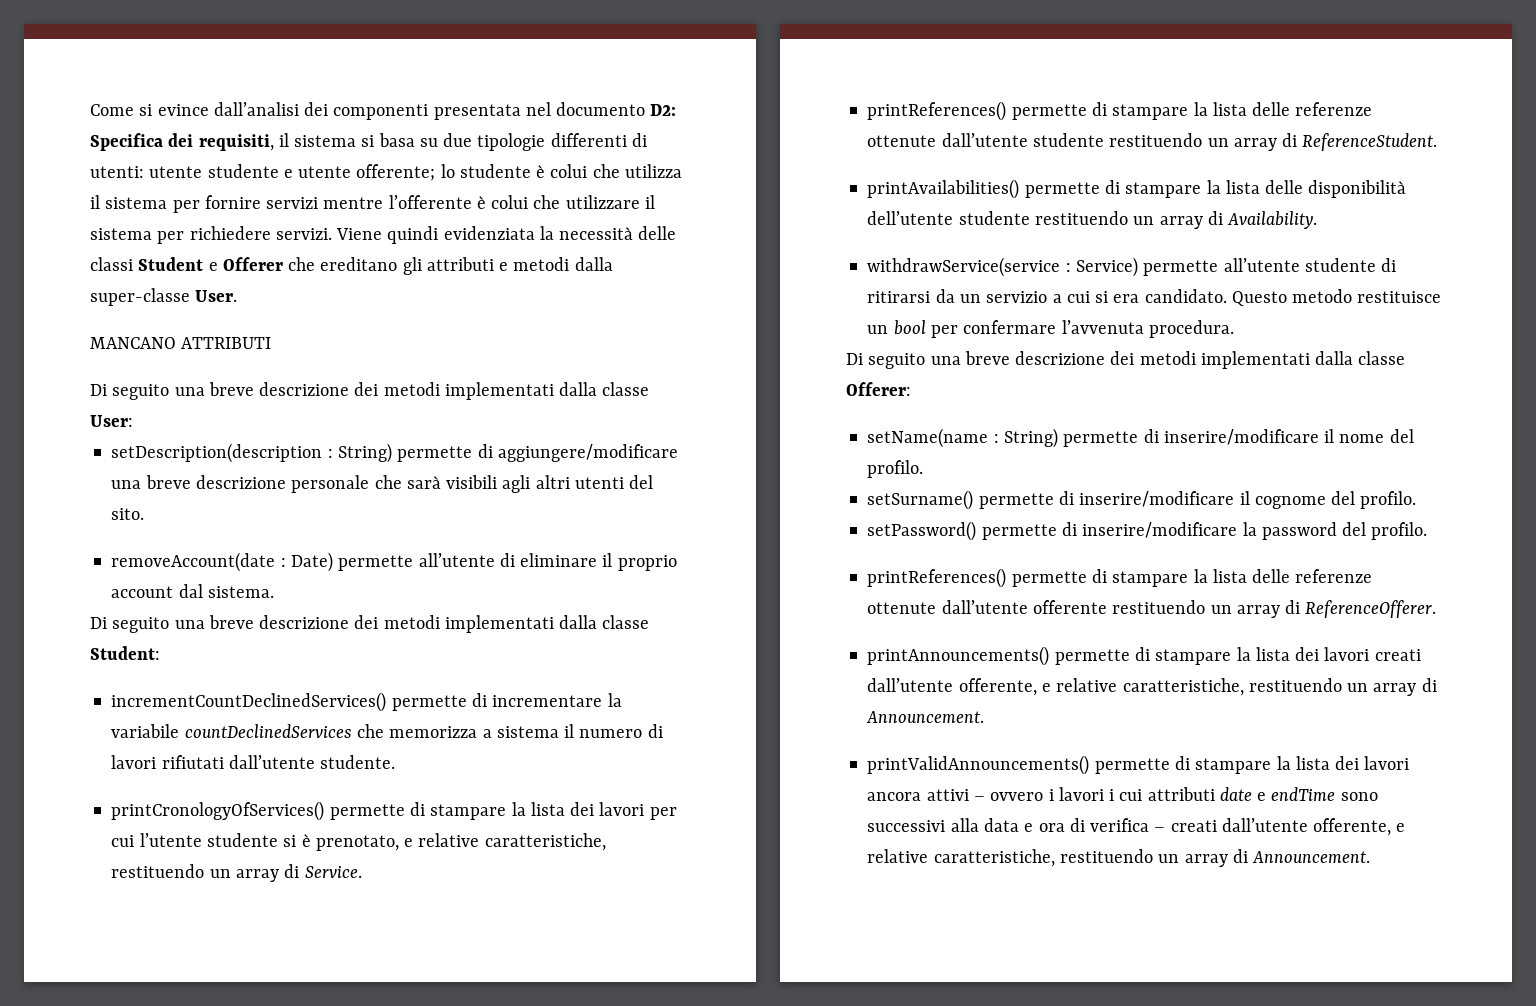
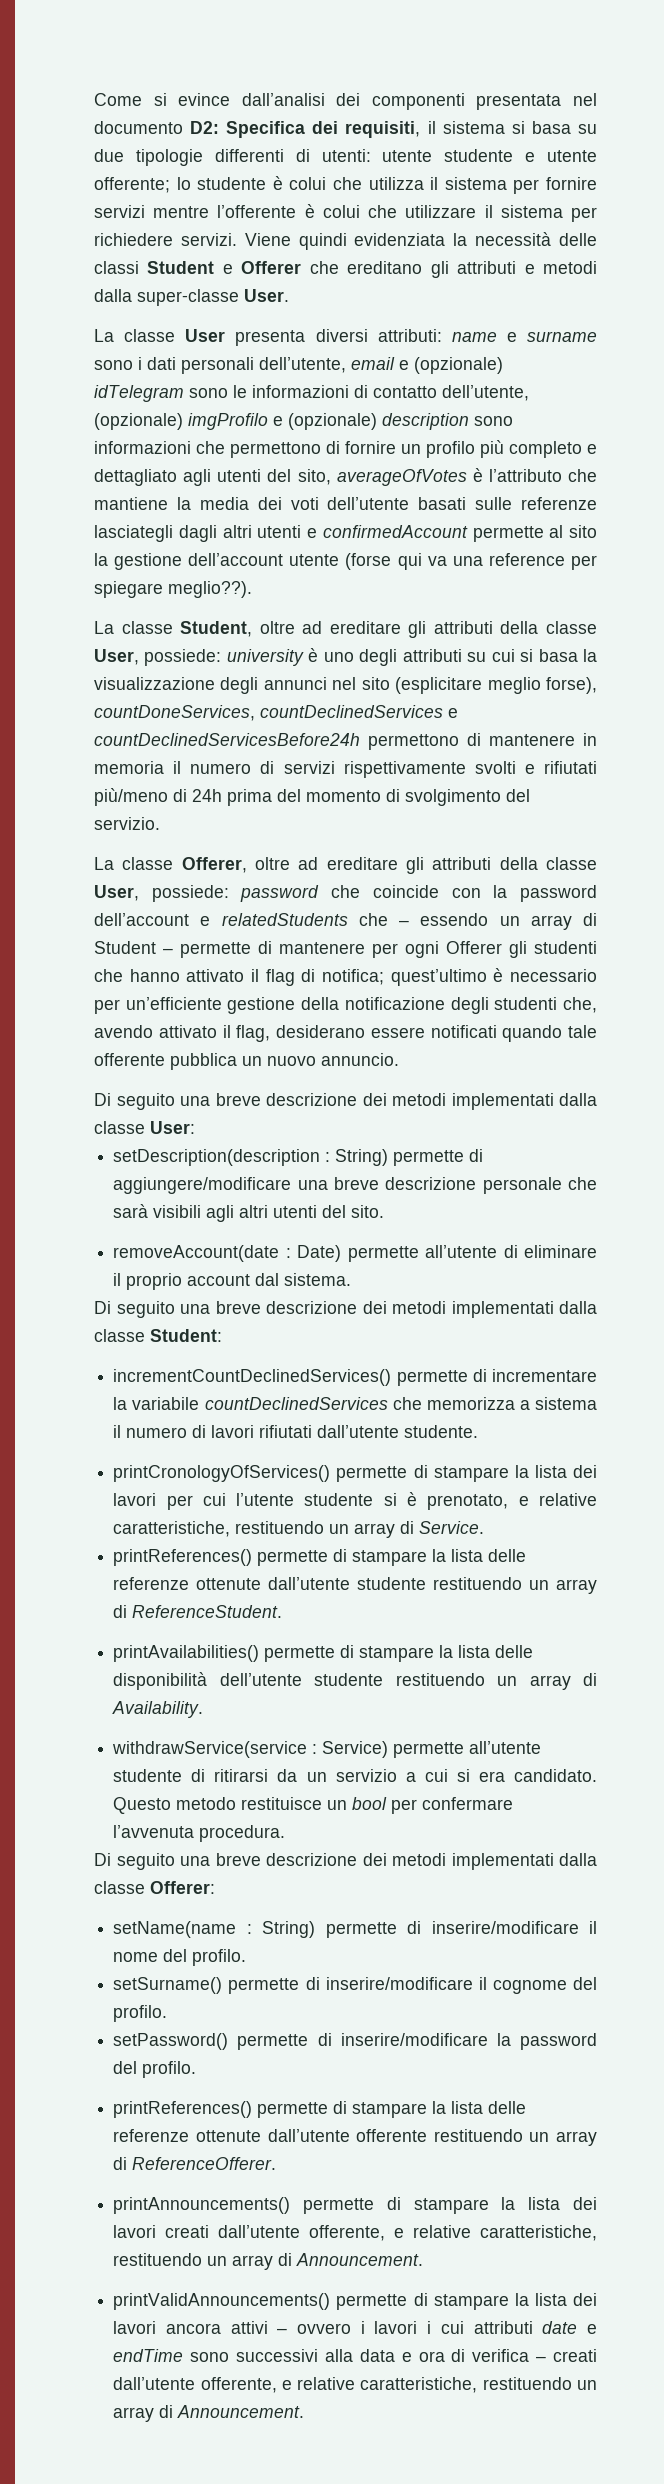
- MANCANO ATTRIBUTI
+ La classe User presenta diversi attributi: name e surname sono i dati personali dell’utente, email e (opzionale) idTelegram sono le informazioni di contatto dell’utente, (opzionale) imgProfilo e (opzionale) description sono informazioni che permettono di fornire un profilo più completo e dettagliato agli utenti del sito, averageOfVotes è l’attributo che mantiene la media dei voti dell’utente basati sulle referenze lasciategli dagli altri utenti e confirmedAccount permette al sito la gestione dell’account utente (forse qui va una reference per spiegare meglio??).
+ La classe Student, oltre ad ereditare gli attributi della classe User, possiede: university è uno degli attributi su cui si basa la visualizzazione degli annunci nel sito (esplicitare meglio forse), countDoneServices, countDeclinedServices e countDeclinedServicesBefore24h permettono di mantenere in memoria il numero di servizi rispettivamente svolti e rifiutati più/meno di 24h prima del momento di svolgimento del servizio.
+ La classe Offerer, oltre ad ereditare gli attributi della classe User, possiede: password che coincide con la password dell’account e relatedStudents che – essendo un array di Student – permette di mantenere per ogni Offerer gli studenti che hanno attivato il flag di notifica; quest’ultimo è necessario per un’efficiente gestione della notificazione degli studenti che, avendo attivato il flag, desiderano essere notificati quando tale offerente pubblica un nuovo annuncio.

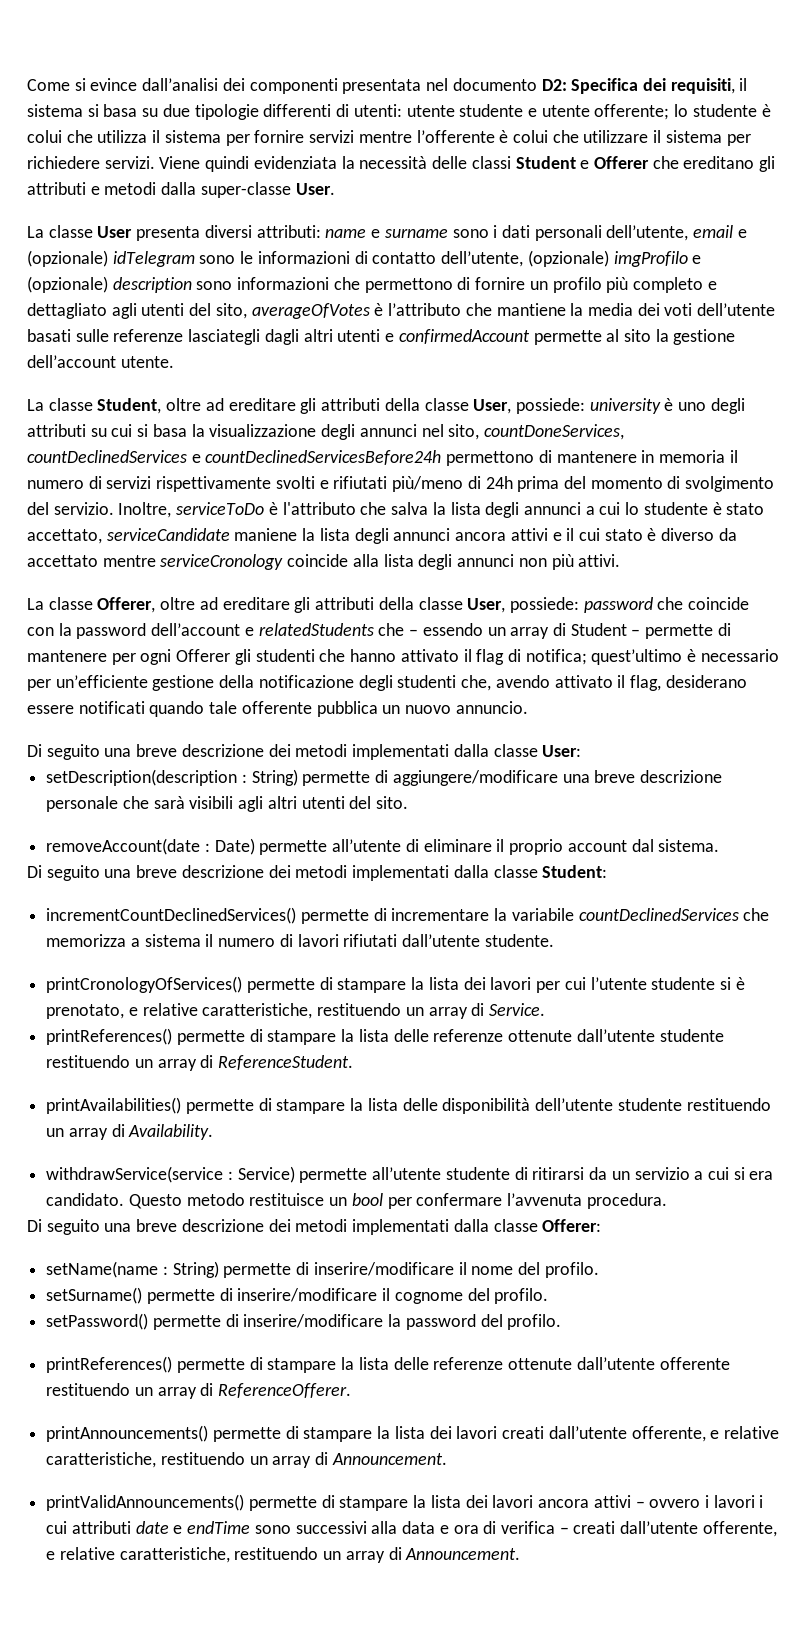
- name e surname sono i dati personali dell’utente, email e (opzionale) idTelegram sono le informazioni di contatto dell’utente, (opzionale) imgProfilo e (opzionale) description sono informazioni che permettono di fornire un profilo più completo e dettagliato agli utenti del sito, averageOfVotes è l’attributo che mantiene la media dei voti dell’utente basati sulle referenze lasciategli dagli altri utenti e confirmedAccount permette al sito la gestione dell’account utente (forse qui va una reference per spiegare meglio??).
+ name e surname sono i dati personali dell’utente, email e (opzionale) idTelegram sono le informazioni di contatto dell’utente, (opzionale) imgProfilo e (opzionale) description sono informazioni che permettono di fornire un profilo più completo e dettagliato agli utenti del sito, averageOfVotes è l’attributo che mantiene la media dei voti dell’utente basati sulle referenze lasciategli dagli altri utenti e confirmedAccount permette al sito la gestione dell’account utente.
- La classe Student, oltre ad ereditare gli attributi della classe User, possiede: university è uno degli attributi su cui si basa la visualizzazione degli annunci nel sito (esplicitare meglio forse), countDoneServices, countDeclinedServices e countDeclinedServicesBefore24h permettono di mantenere in memoria il numero di servizi rispettivamente svolti e rifiutati più/meno di 24h prima del momento di svolgimento del servizio.
+ La classe Student, oltre ad ereditare gli attributi della classe User, possiede: university è uno degli attributi su cui si basa la visualizzazione degli annunci nel sito, countDoneServices, countDeclinedServices e countDeclinedServicesBefore24h permettono di mantenere in memoria il numero di servizi rispettivamente svolti e rifiutati più/meno di 24h prima del momento di svolgimento del servizio. Inoltre, serviceToDo è l'attributo che salva la lista degli annunci a cui lo studente è stato accettato, serviceCandidate maniene la lista degli annunci ancora attivi e il cui stato è diverso da accettato mentre serviceCronology coincide alla lista degli annunci non più attivi.

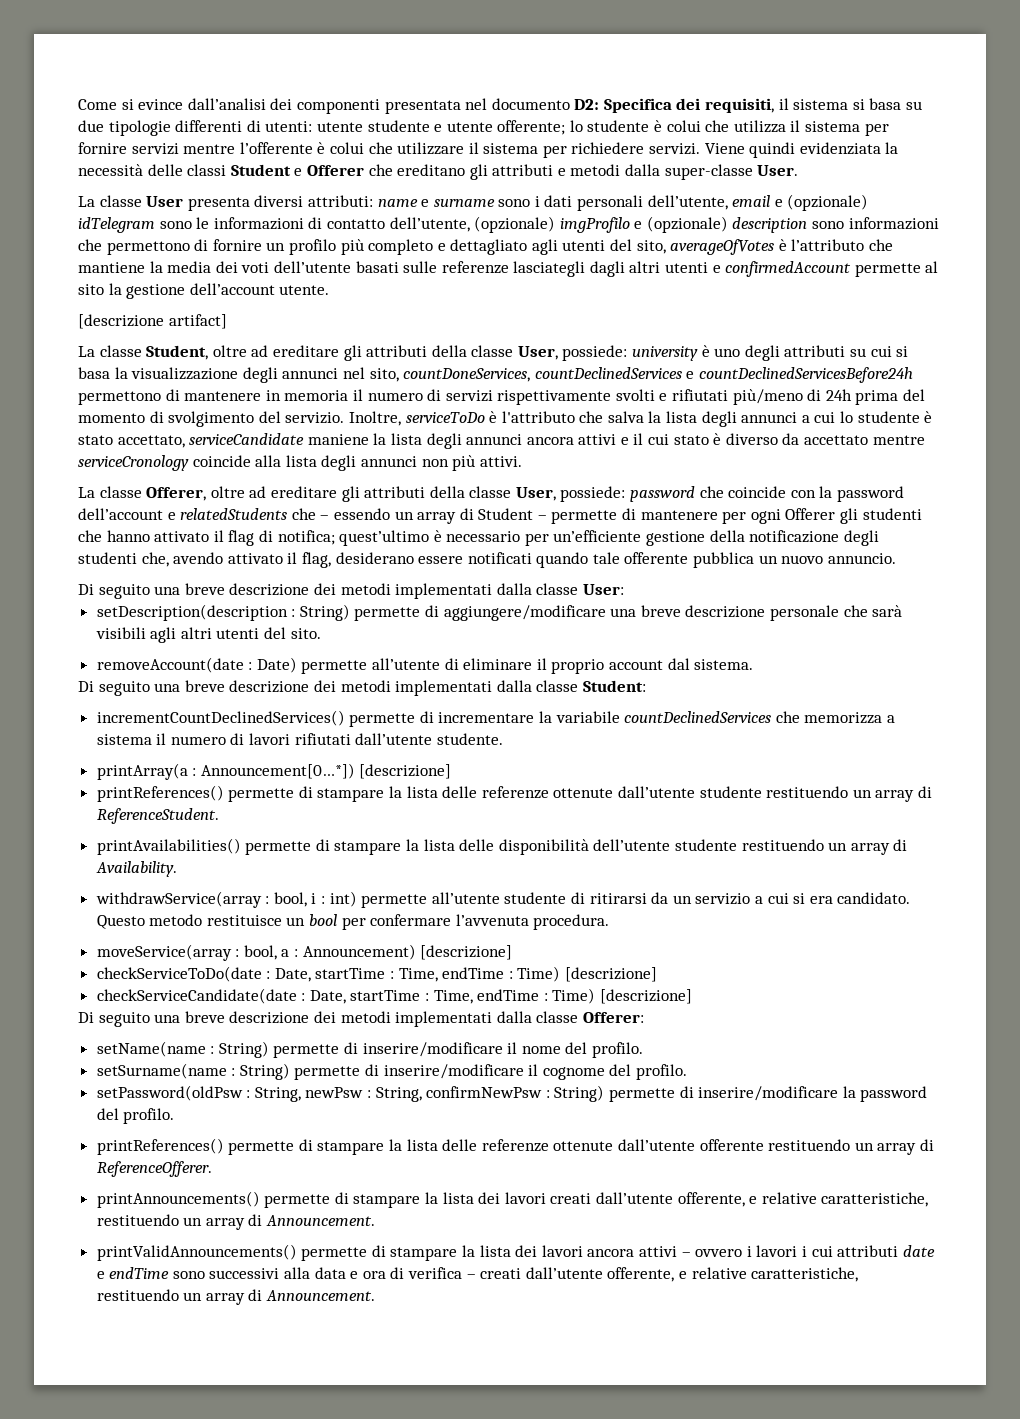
+ [descrizione artifact]
- printCronologyOfServices() permette di stampare la lista dei lavori per cui l’utente studente si è prenotato, e relative caratteristiche, restituendo un array di Service.
+ printArray(a : Announcement[0…*]) [descrizione]
- withdrawService(service : Service) permette all’utente studente di ritirarsi da un servizio a cui si era candidato.
+ withdrawService(array : bool, i : int) permette all’utente studente di ritirarsi da un servizio a cui si era candidato.
+ moveService(array : bool, a : Announcement) [descrizione]
+ checkServiceToDo(date : Date, startTime : Time, endTime : Time) [descrizione]
+ checkServiceCandidate(date : Date, startTime : Time, endTime : Time) [descrizione]
- setSurname() permette di inserire/modificare il cognome del profilo.
+ setSurname(name : String) permette di inserire/modificare il cognome del profilo.
- setPassword() permette di inserire/modificare la password del profilo.
+ setPassword(oldPsw : String, newPsw : String, confirmNewPsw : String) permette di inserire/modificare la password del profilo.

